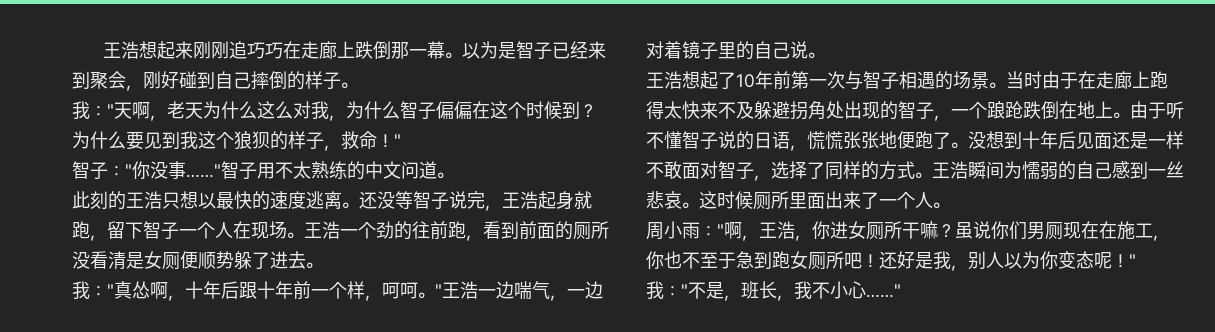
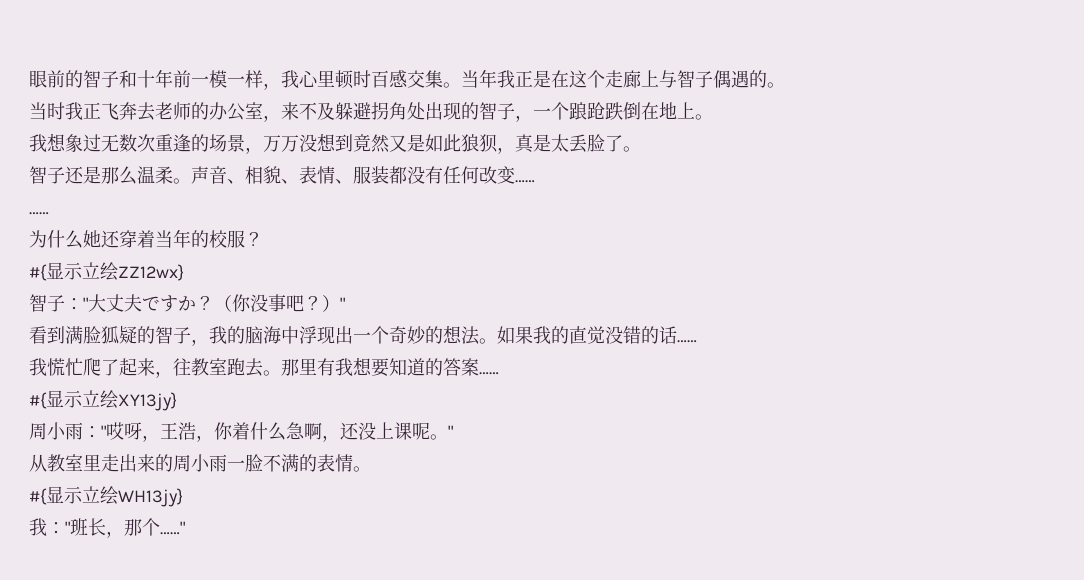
- 王浩想起来刚刚追巧巧在走廊上跌倒那一幕。以为是智子已经来到聚会，刚好碰到自己摔倒的样子。
- 我："天啊，老天为什么这么对我，为什么智子偏偏在这个时候到？为什么要见到我这个狼狈的样子，救命！"
- 智子："你没事……"智子用不太熟练的中文问道。
- 此刻的王浩只想以最快的速度逃离。还没等智子说完，王浩起身就跑，留下智子一个人在现场。王浩一个劲的往前跑，看到前面的厕所没看清是女厕便顺势躲了进去。
- 我："真怂啊，十年后跟十年前一个样，呵呵。"王浩一边喘气，一边对着镜子里的自己说。
- 王浩想起了10年前第一次与智子相遇的场景。当时由于在走廊上跑得太快来不及躲避拐角处出现的智子，一个踉跄跌倒在地上。由于听不懂智子说的日语，慌慌张张地便跑了。没想到十年后见面还是一样不敢面对智子，选择了同样的方式。王浩瞬间为懦弱的自己感到一丝悲哀。这时候厕所里面出来了一个人。
+ 眼前的智子和十年前一模一样，我心里顿时百感交集。当年我正是在这个走廊上与智子偶遇的。
+ 当时我正飞奔去老师的办公室，来不及躲避拐角处出现的智子，一个踉跄跌倒在地上。
+ 我想象过无数次重逢的场景，万万没想到竟然又是如此狼狈，真是太丢脸了。
+ 智子还是那么温柔。声音、相貌、表情、服装都没有任何改变……
+ ……
+ 为什么她还穿着当年的校服？
+ #{显示立绘ZZ12wx}
+ 智子："大丈夫ですか？（你没事吧？）"
+ 看到满脸狐疑的智子，我的脑海中浮现出一个奇妙的想法。如果我的直觉没错的话……
+ 我慌忙爬了起来，往教室跑去。那里有我想要知道的答案……
+ #{显示立绘XY13jy}
- 周小雨："啊，王浩，你进女厕所干嘛？虽说你们男厕现在在施工，你也不至于急到跑女厕所吧！还好是我，别人以为你变态呢！"
- 我："不是，班长，我不小心……"
+ 周小雨："哎呀，王浩，你着什么急啊，还没上课呢。"
+ 从教室里走出来的周小雨一脸不满的表情。
+ #{显示立绘WH13jy}
+ 我："班长，那个……"

